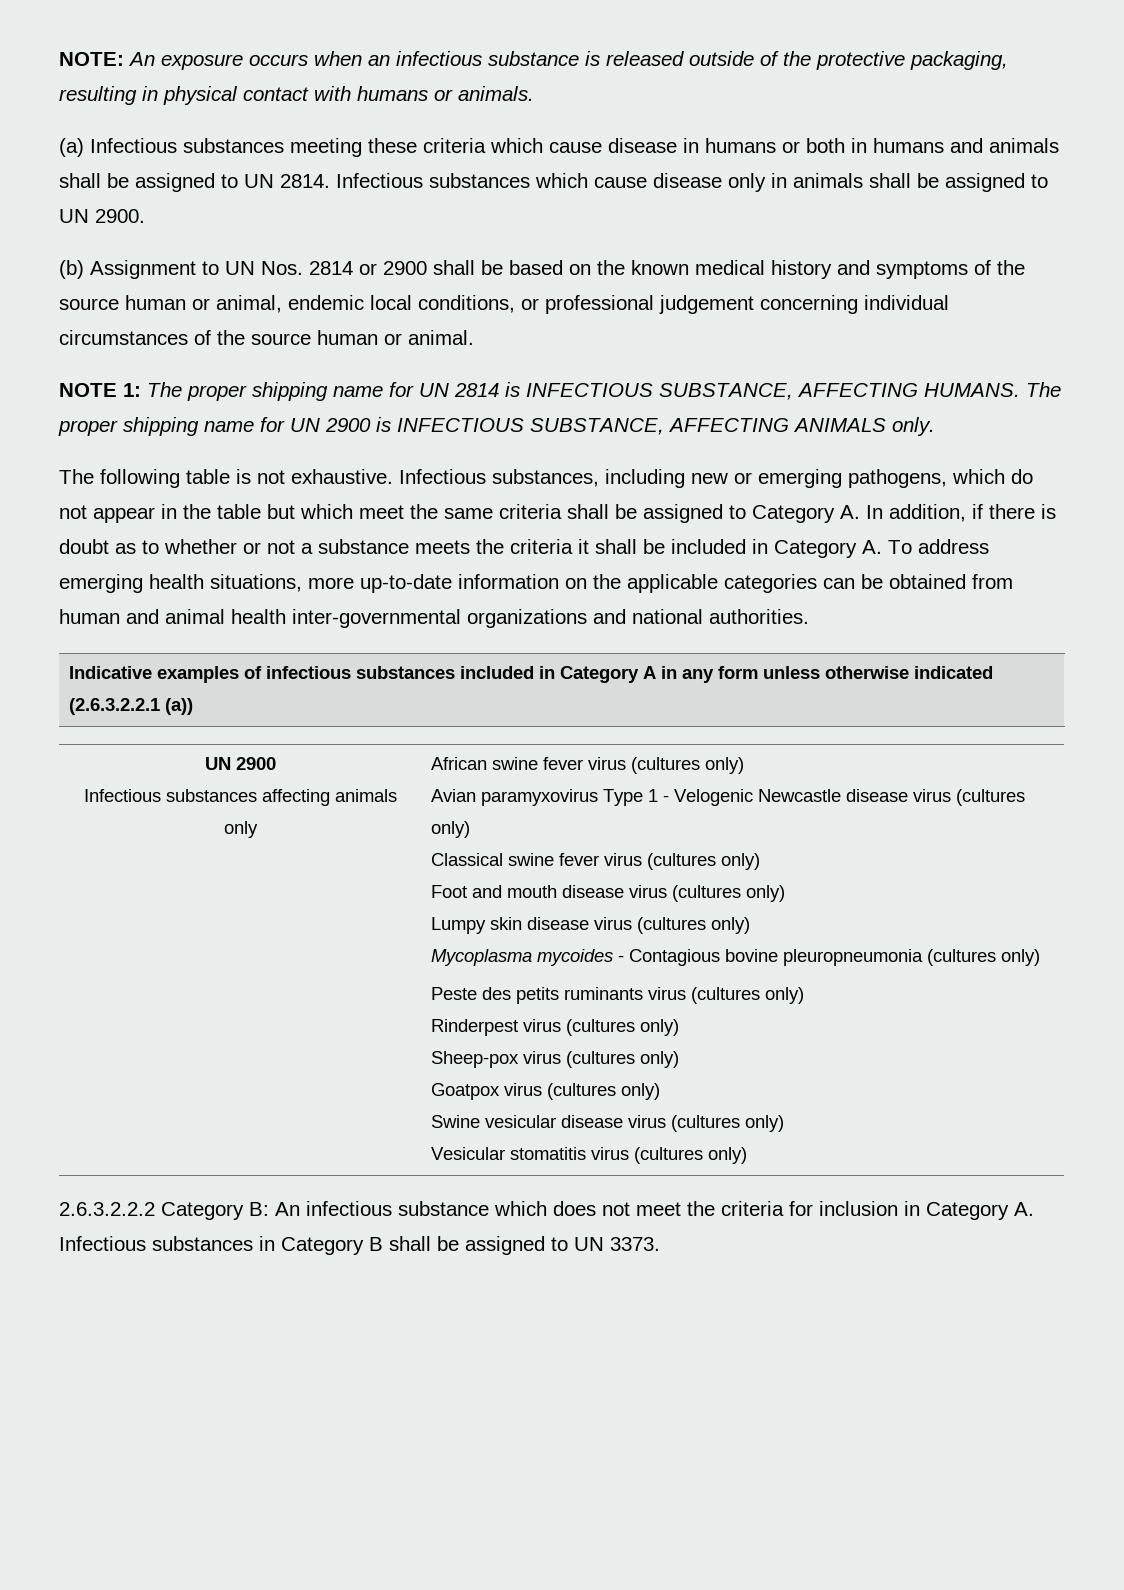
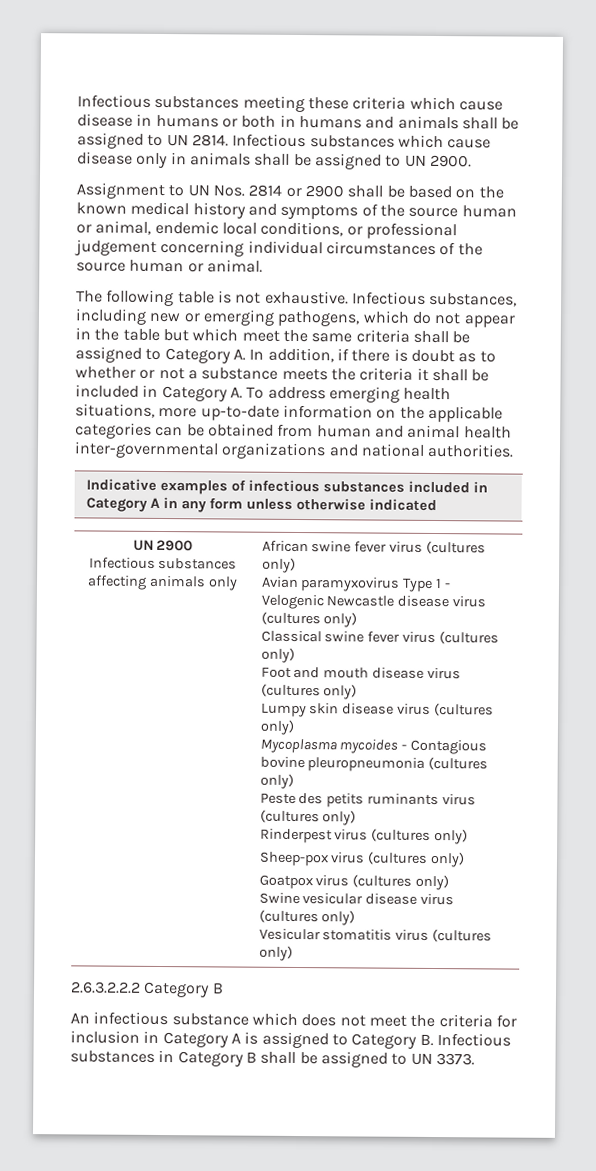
- NOTE: An exposure occurs when an infectious substance is released outside of the protective packaging, resulting in physical contact with humans or animals.
- (a) Infectious substances meeting these criteria which cause disease in humans or both in humans and animals shall be assigned to UN 2814.
+ Infectious substances meeting these criteria which cause disease in humans or both in humans and animals shall be assigned to UN 2814.
- (b) Assignment to UN Nos. 2814 or 2900 shall be based on the known medical history and symptoms of the source human or animal, endemic local conditions, or professional judgement concerning individual circumstances of the source human or animal.
+ Assignment to UN Nos. 2814 or 2900 shall be based on the known medical history and symptoms of the source human or animal, endemic local conditions, or professional judgement concerning individual circumstances of the source human or animal.
- NOTE 1: The proper shipping name for UN 2814 is INFECTIOUS SUBSTANCE, AFFECTING HUMANS. The proper shipping name for UN 2900 is INFECTIOUS SUBSTANCE, AFFECTING ANIMALS only.
- Indicative examples of infectious substances included in Category A in any form unless otherwise indicated (2.6.3.2.2.1 (a))
+ Indicative examples of infectious substances included in Category A in any form unless otherwise indicated
- 2.6.3.2.2.2 Category B: An infectious substance which does not meet the criteria for inclusion in Category A. Infectious substances in Category B shall be assigned to UN 3373.
+ 2.6.3.2.2.2 Category B
+ An infectious substance which does not meet the criteria for inclusion in Category A is assigned to Category B. Infectious substances in Category B shall be assigned to UN 3373.

